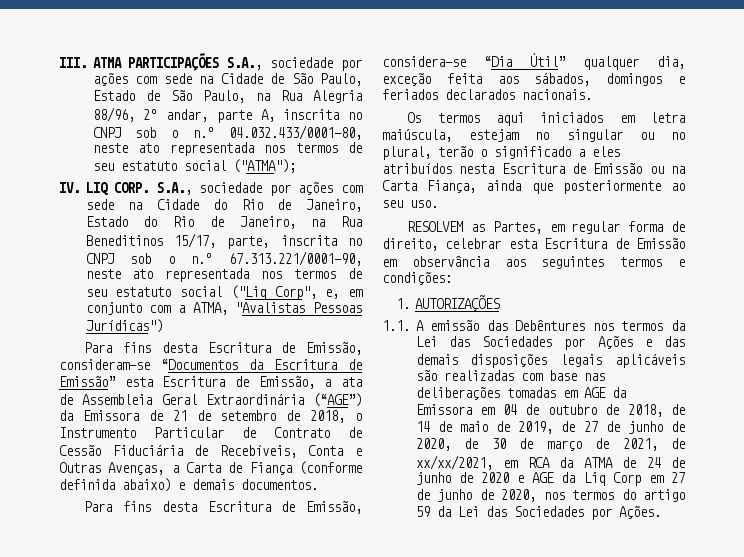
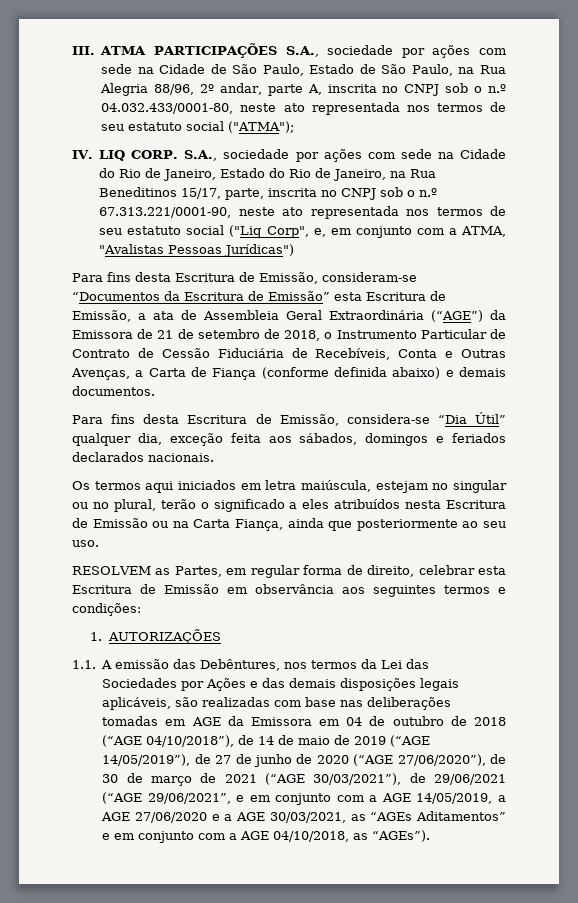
- 1.1. A emissão das Debêntures nos termos da Lei das Sociedades por Ações e das demais disposições legais aplicáveis são realizadas com base nas deliberações tomadas em AGE da Emissora em 04 de outubro de 2018, de 14 de maio de 2019, de 27 de junho de 2020, de 30 de março de 2021, de xx/xx/2021, em RCA da ATMA de 24 de junho de 2020 e AGE da Liq Corp em 27 de junho de 2020, nos termos do artigo 59 da Lei das Sociedades por Ações.
+ 1.1. A emissão das Debêntures, nos termos da Lei das Sociedades por Ações e das demais disposições legais aplicáveis, são realizadas com base nas deliberações tomadas em AGE da Emissora em 04 de outubro de 2018 (“AGE 04/10/2018”), de 14 de maio de 2019 (“AGE 14/05/2019”), de 27 de junho de 2020 (“AGE 27/06/2020”), de 30 de março de 2021 (“AGE 30/03/2021”), de 29/06/2021 (“AGE 29/06/2021”, e em conjunto com a AGE 14/05/2019, a AGE 27/06/2020 e a AGE 30/03/2021, as “AGEs Aditamentos” e em conjunto com a AGE 04/10/2018, as “AGEs”).

